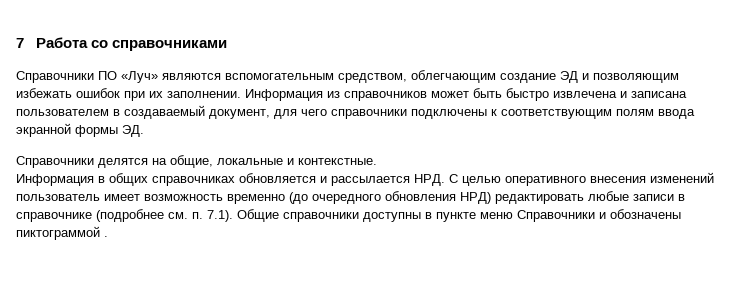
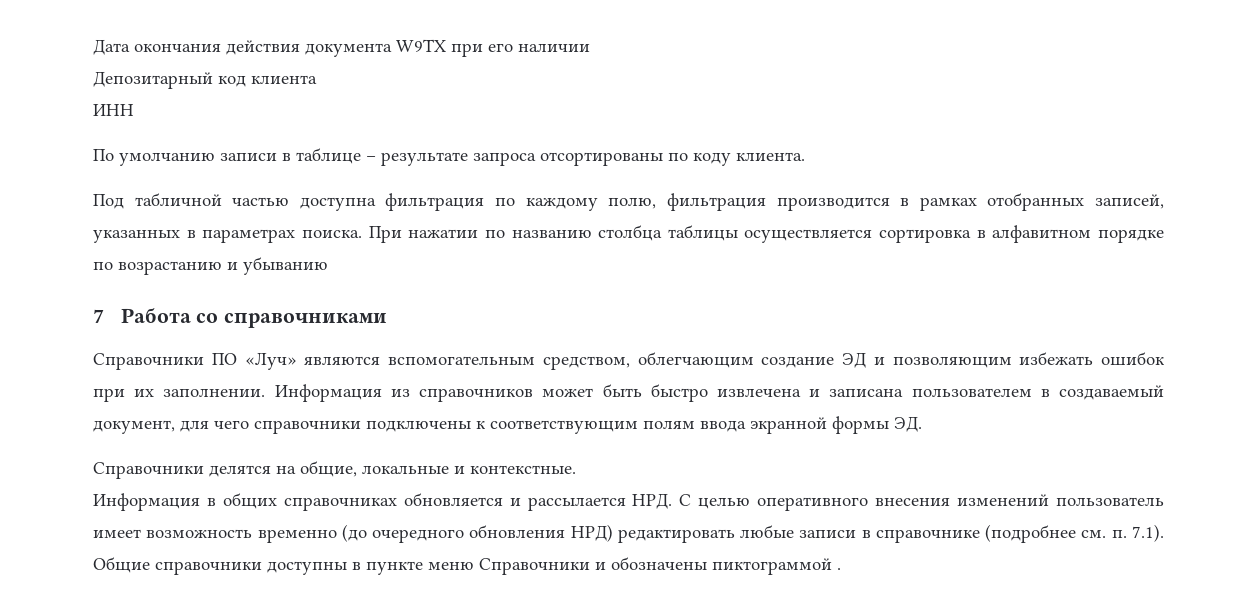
+ Дата окончания действия документа W9TX при его наличии
+ Депозитарный код клиента
+ ИНН
+ По умолчанию записи в таблице – результате запроса отсортированы по коду клиента.
+ Под табличной частью доступна фильтрация по каждому полю, фильтрация производится в рамках отобранных записей, указанных в параметрах поиска. При нажатии по названию столбца таблицы осуществляется сортировка в алфавитном порядке по возрастанию и убыванию

